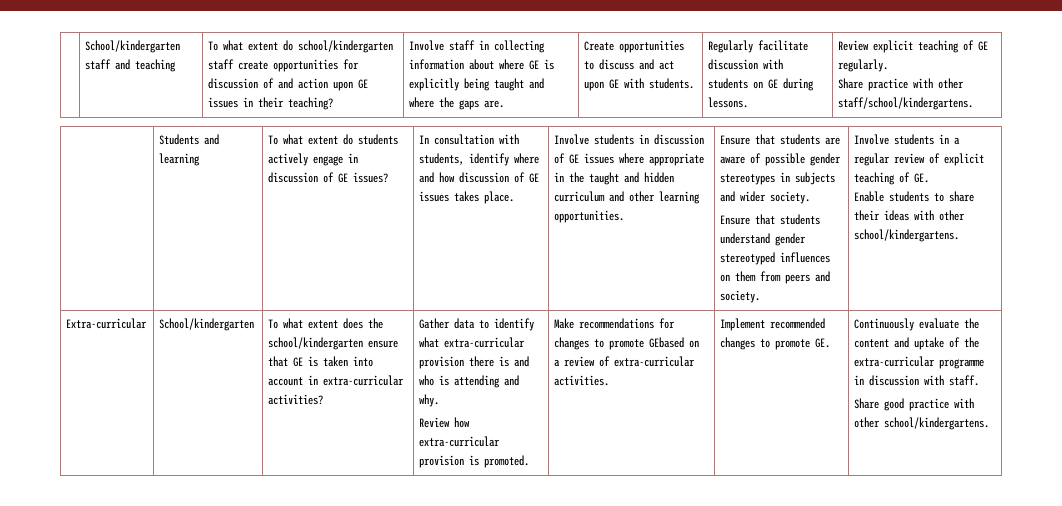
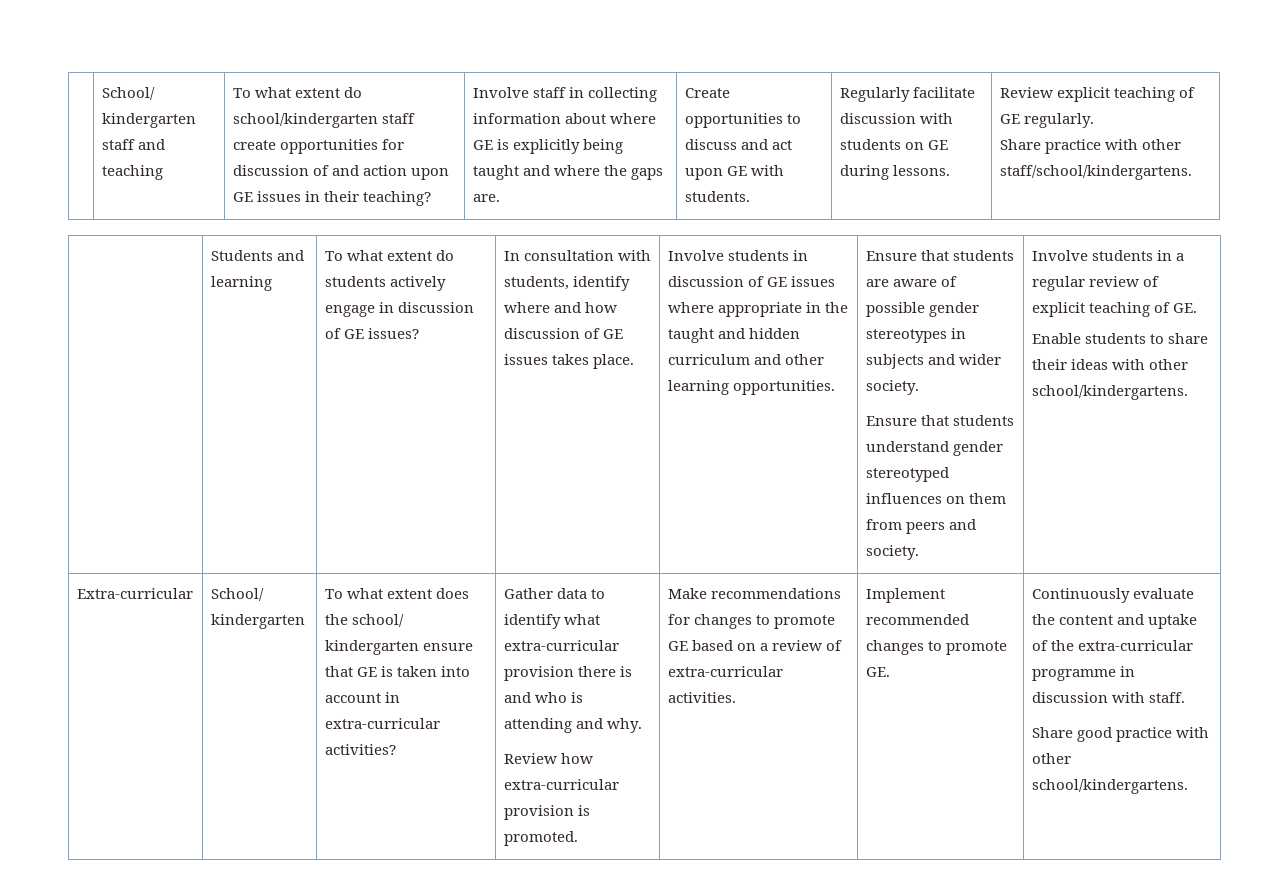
- School/kindergarten staff and teaching
+ School/ kindergarten staff and teaching
- Extra-curricular | School/kindergarten
+ Extra-curricular | School/ kindergarten
- To what extent does the school/kindergarten ensure that GE is taken into account in extra-curricular activities?
+ To what extent does the school/ kindergarten ensure that GE is taken into account in extra-curricular activities?
- Make recommendations for changes to promote GEbased on a review of extra-curricular activities.
+ Make recommendations for changes to promote GE based on a review of extra-curricular activities.

